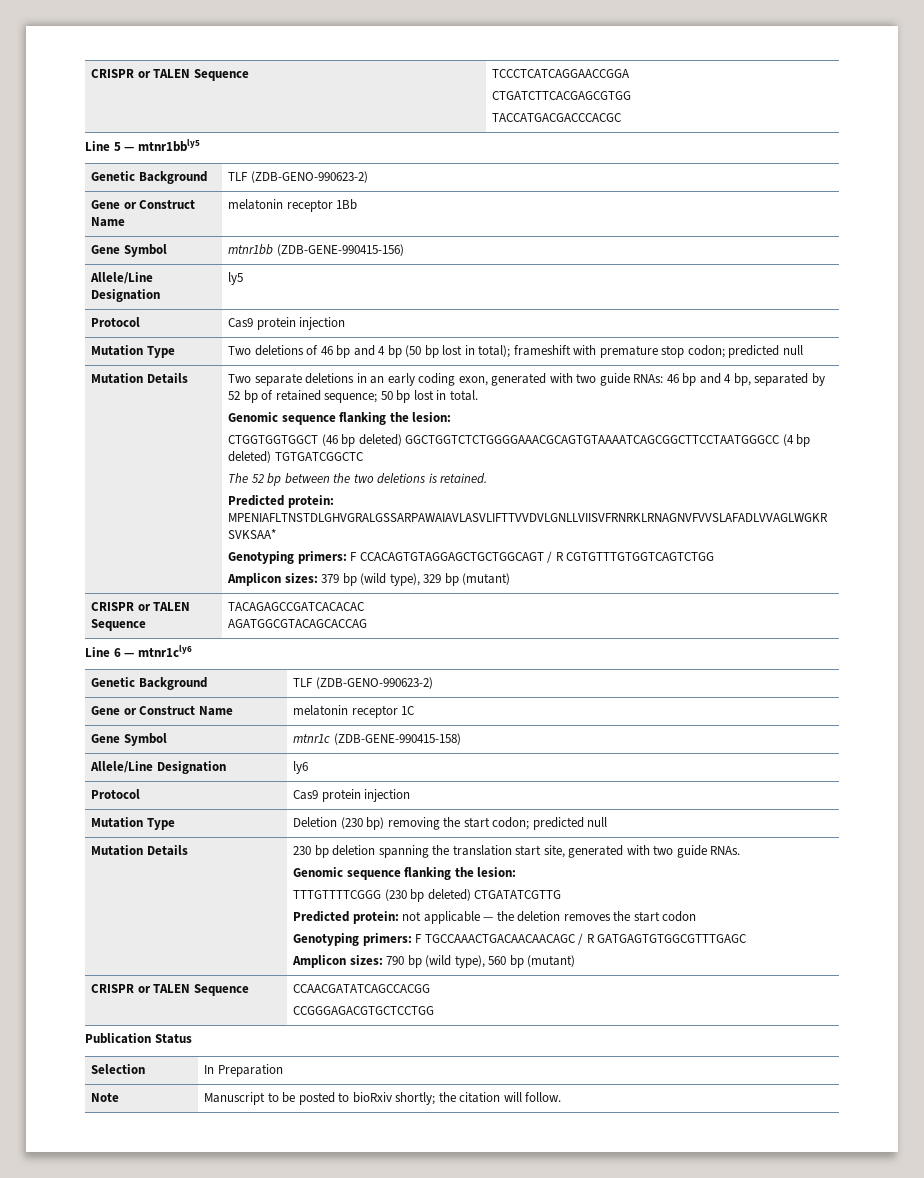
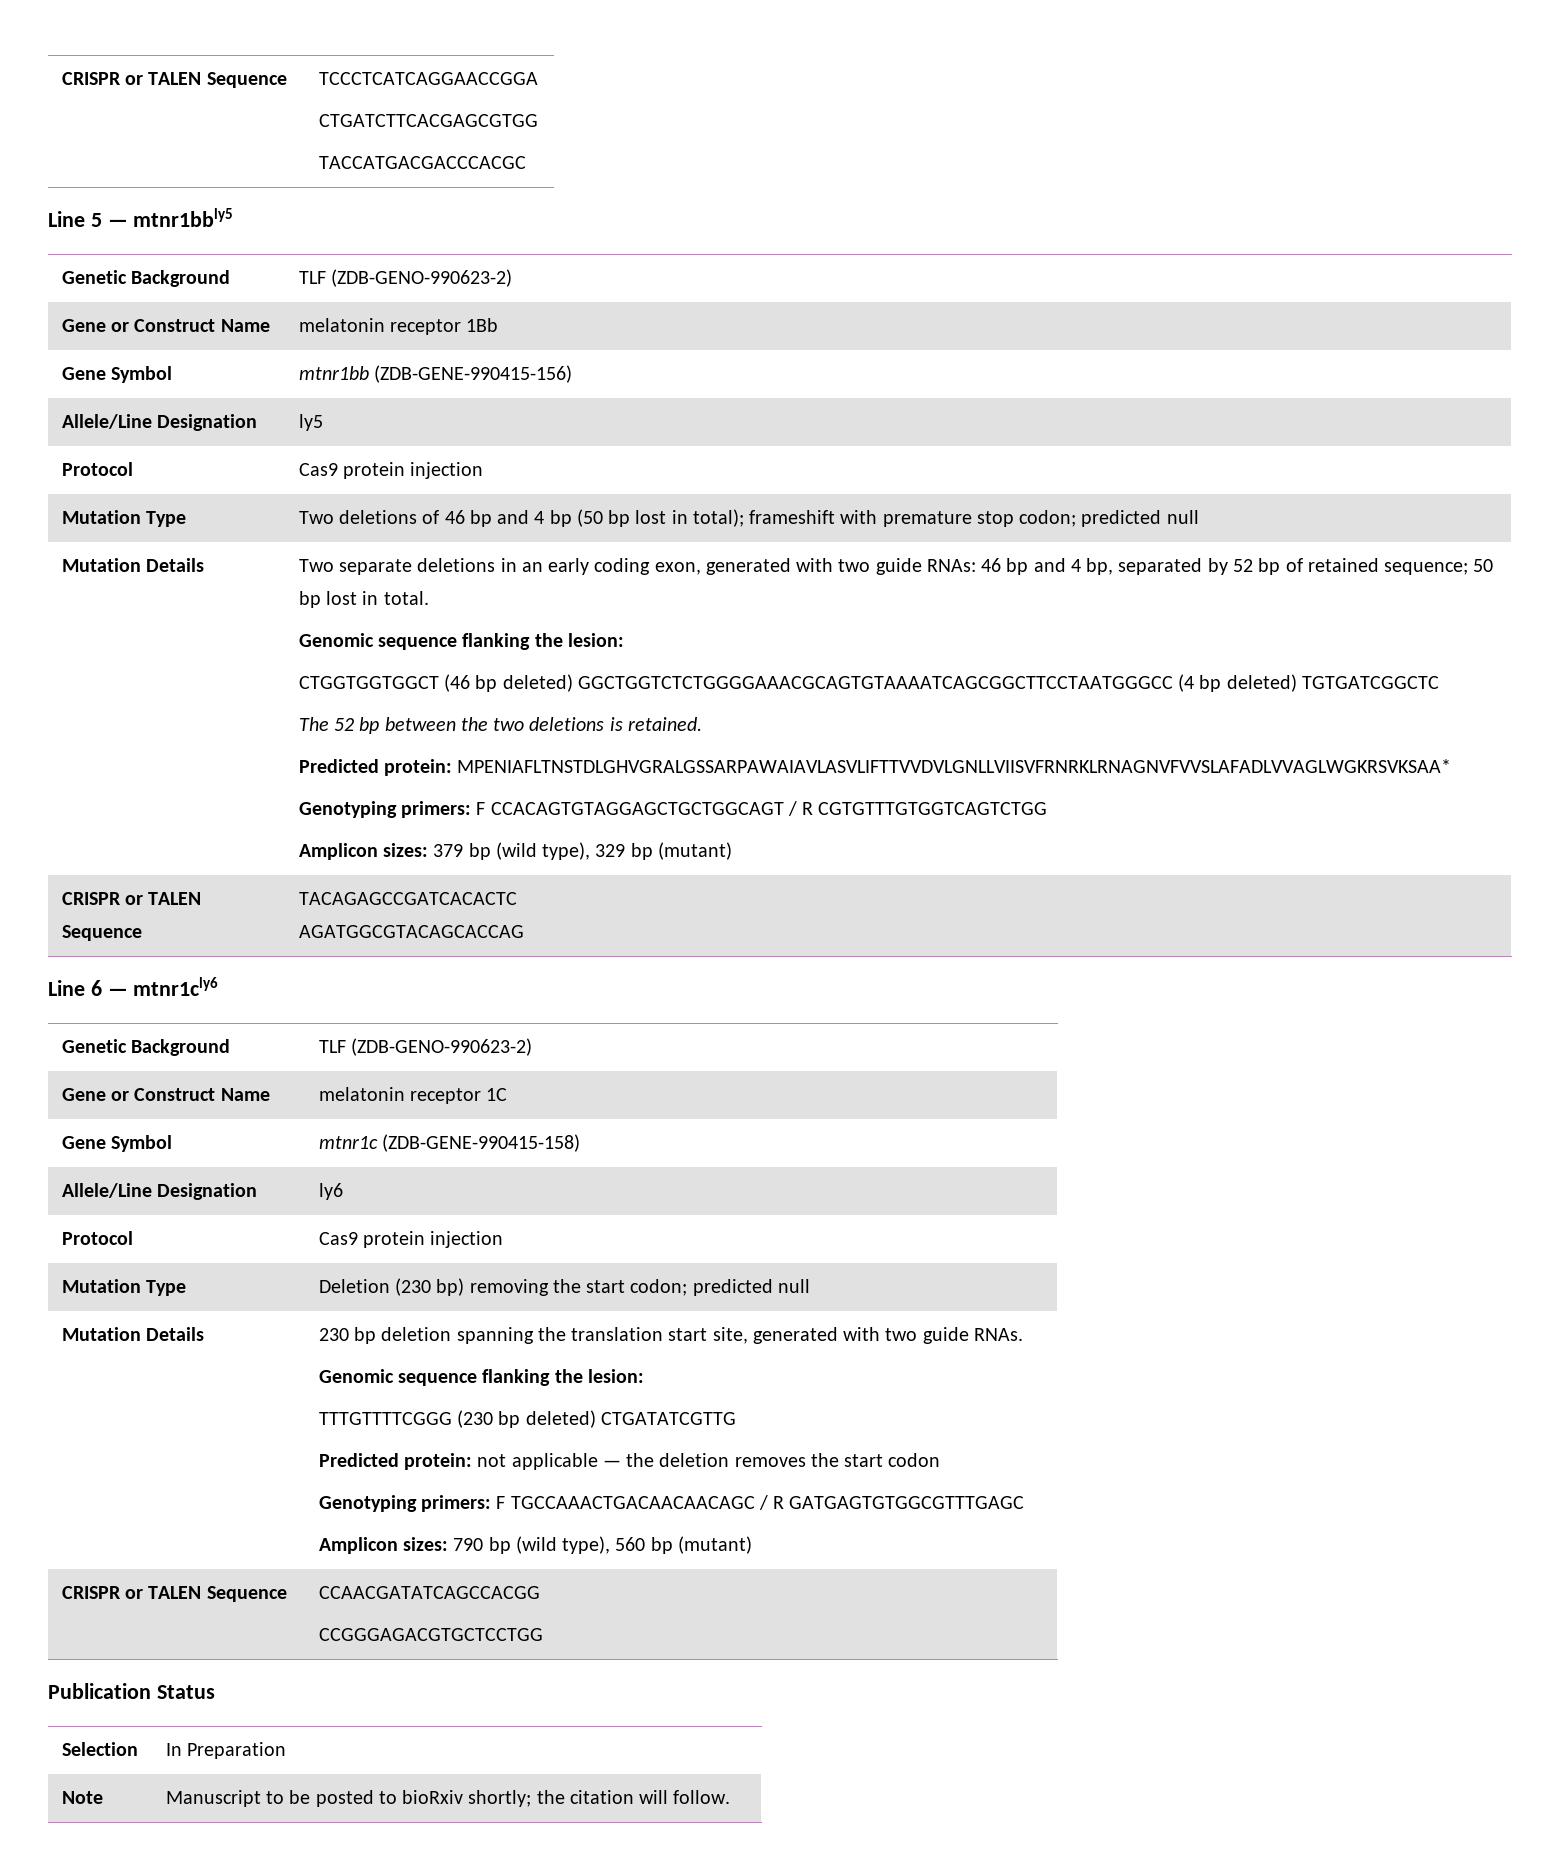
- CRISPR or TALEN Sequence | TACAGAGCCGATCACACAC
+ CRISPR or TALEN Sequence | TACAGAGCCGATCACACTC

